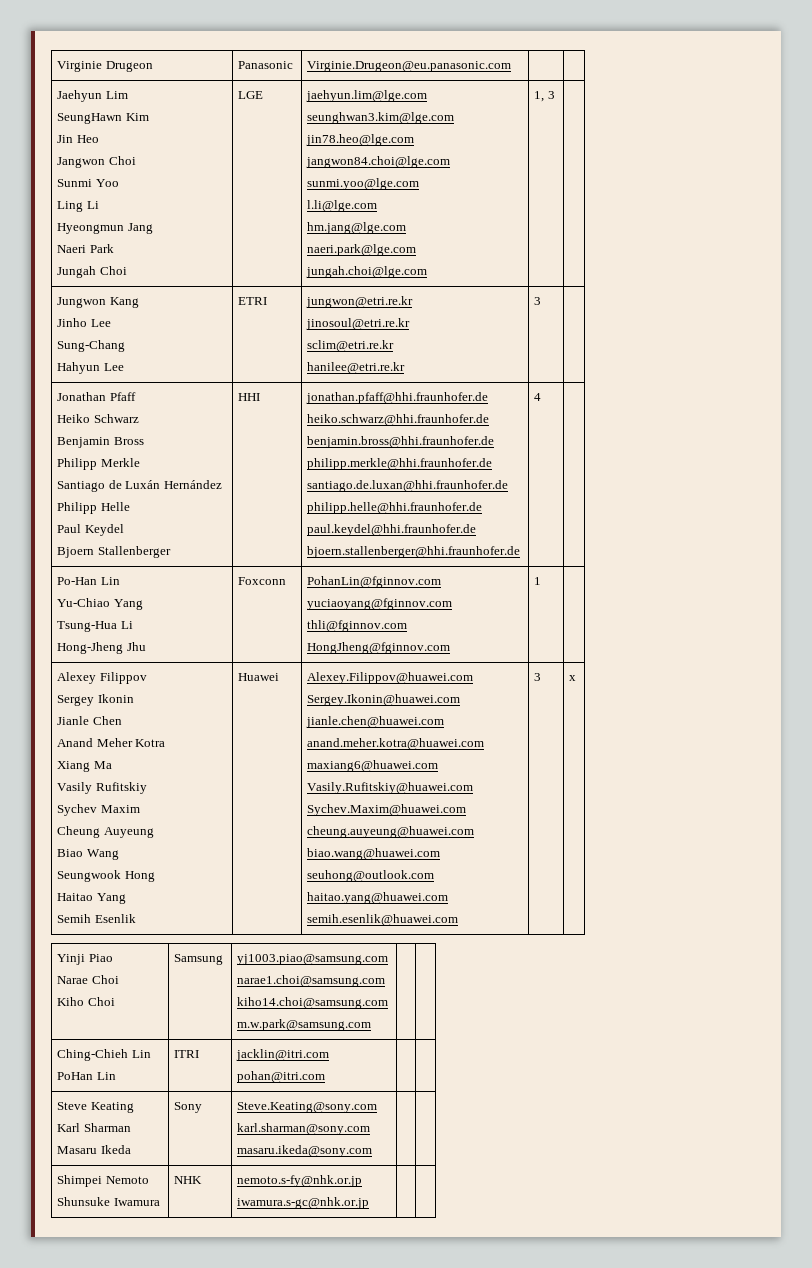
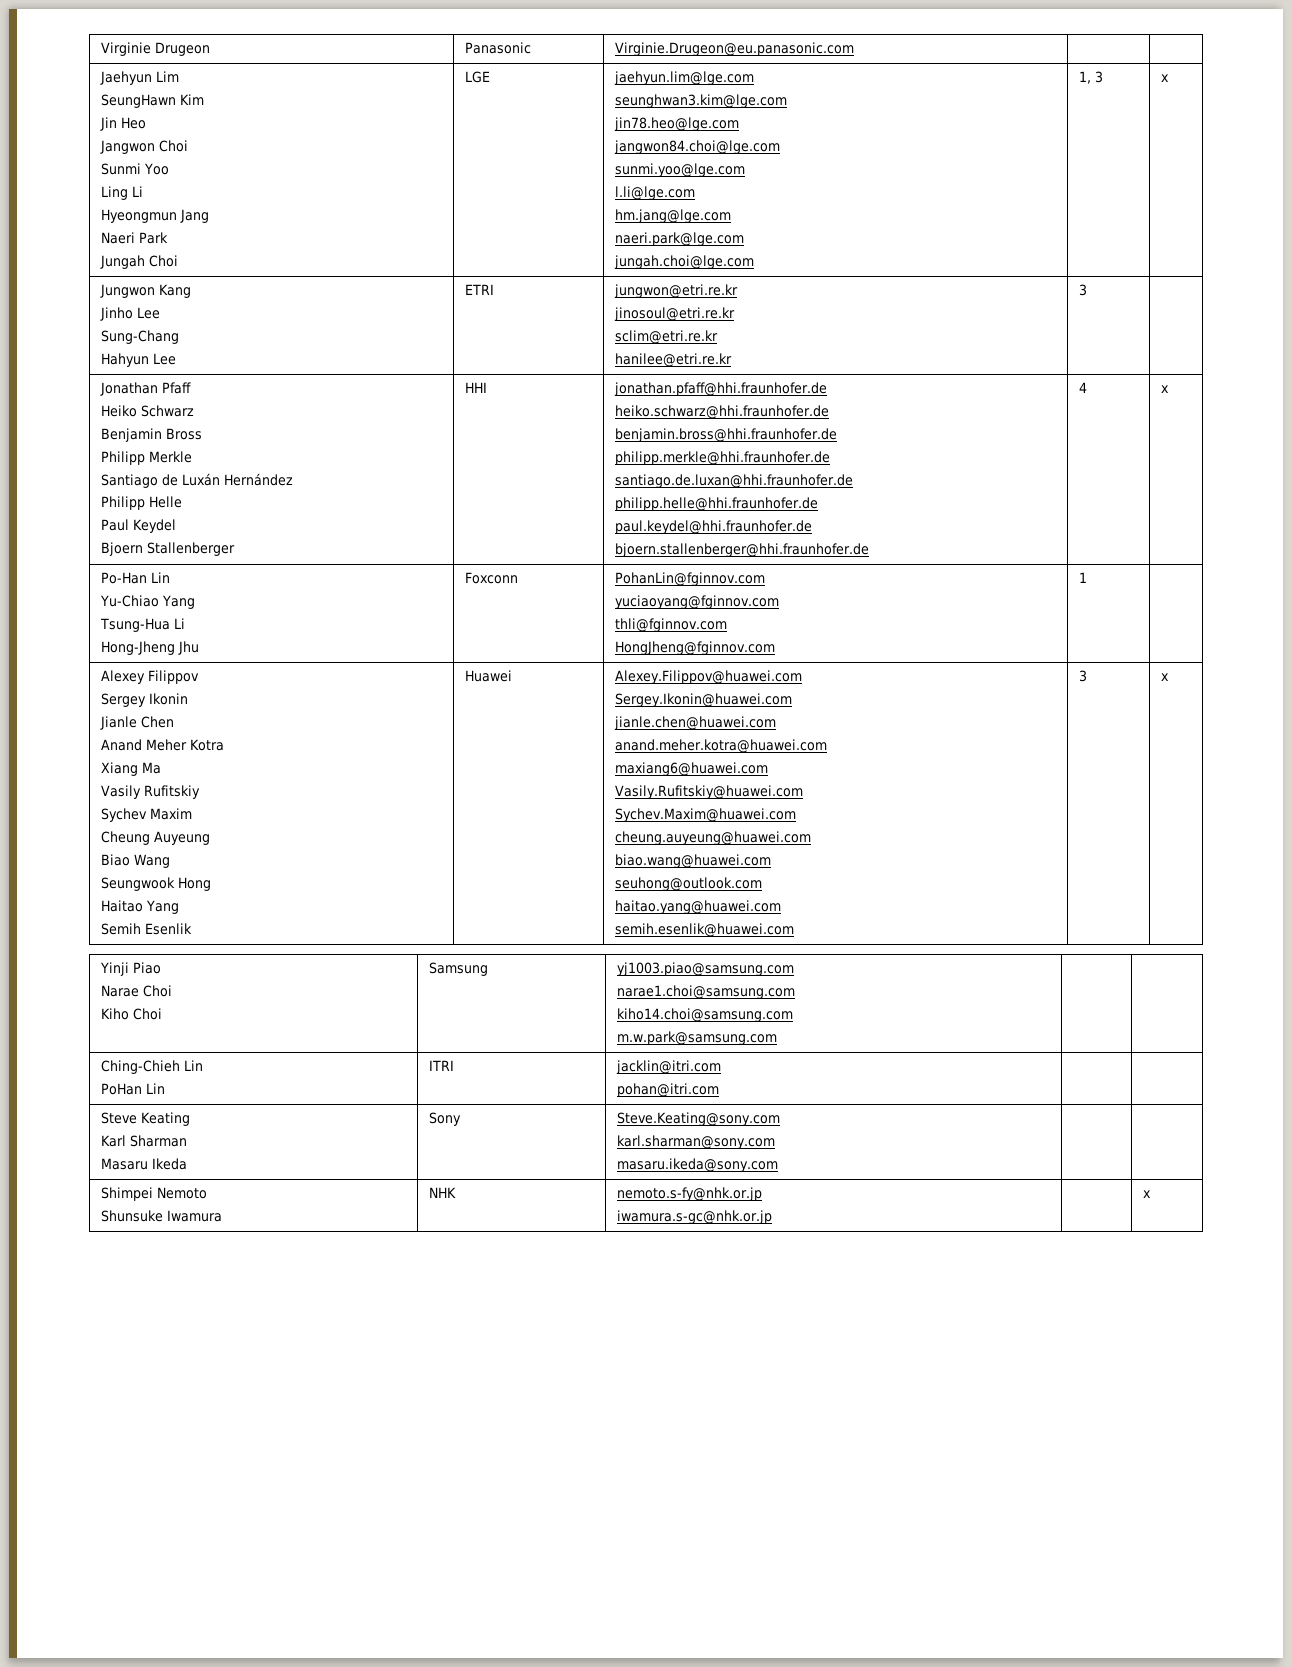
  Jaehyun Lim
  SeungHawn Kim
  Jin Heo
  Jangwon Choi
  Sunmi Yoo
  Ling Li
  Hyeongmun Jang
  Naeri Park
  Jungah Choi | LGE | jaehyun.lim@lge.com
  seunghwan3.kim@lge.com
  jin78.heo@lge.com
  jangwon84.choi@lge.com
  sunmi.yoo@lge.com
  l.li@lge.com
  hm.jang@lge.com
  naeri.park@lge.com
- jungah.choi@lge.com | 1, 3 |
+ jungah.choi@lge.com | 1, 3 | x
  Jonathan Pfaff
  Heiko Schwarz
  Benjamin Bross
  Philipp Merkle
  Santiago de Luxán Hernández
  Philipp Helle
  Paul Keydel
  Bjoern Stallenberger | HHI | jonathan.pfaff@hhi.fraunhofer.de
  heiko.schwarz@hhi.fraunhofer.de
  benjamin.bross@hhi.fraunhofer.de
  philipp.merkle@hhi.fraunhofer.de
  santiago.de.luxan@hhi.fraunhofer.de
  philipp.helle@hhi.fraunhofer.de
  paul.keydel@hhi.fraunhofer.de
- bjoern.stallenberger@hhi.fraunhofer.de | 4 |
+ bjoern.stallenberger@hhi.fraunhofer.de | 4 | x
  Shimpei Nemoto
  Shunsuke Iwamura | NHK | nemoto.s-fy@nhk.or.jp
- iwamura.s-gc@nhk.or.jp | |
+ iwamura.s-gc@nhk.or.jp | | x

